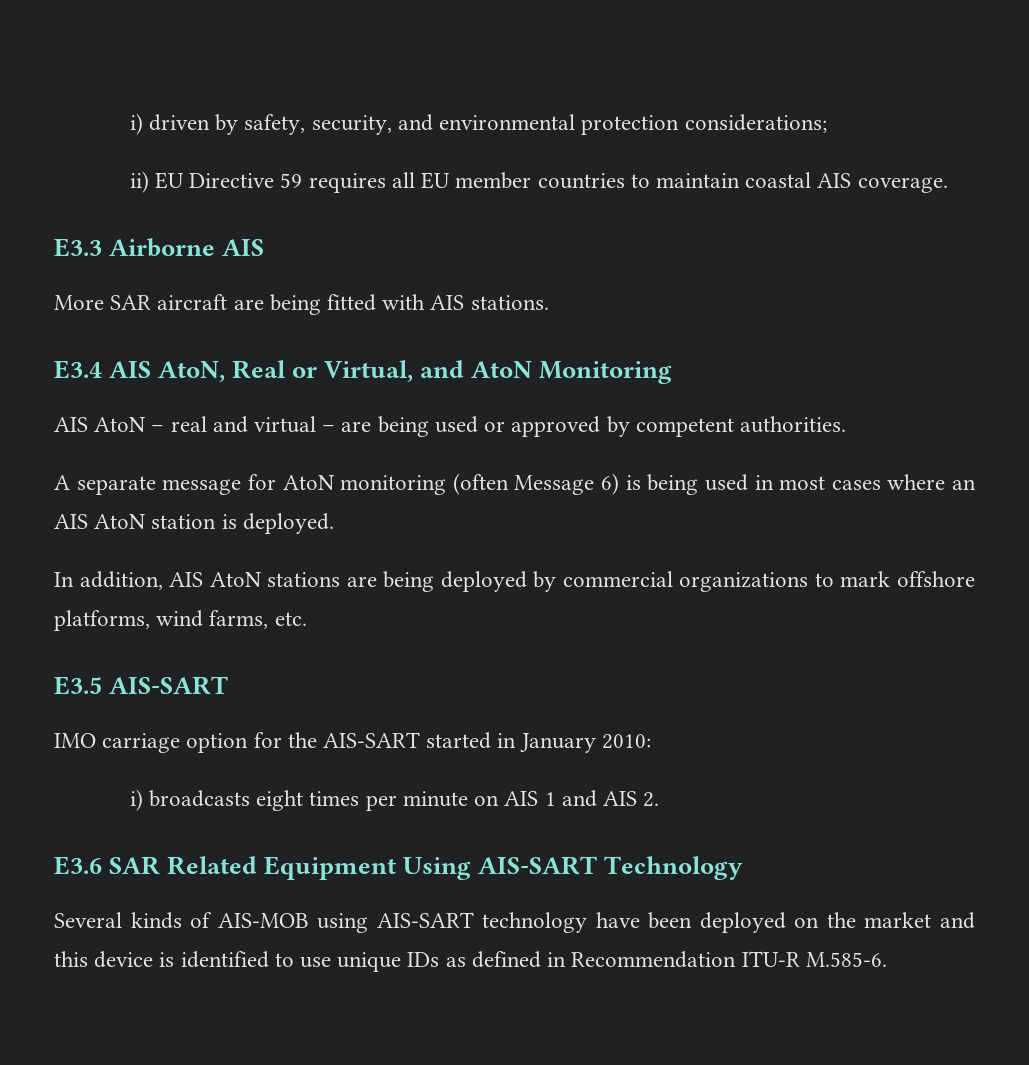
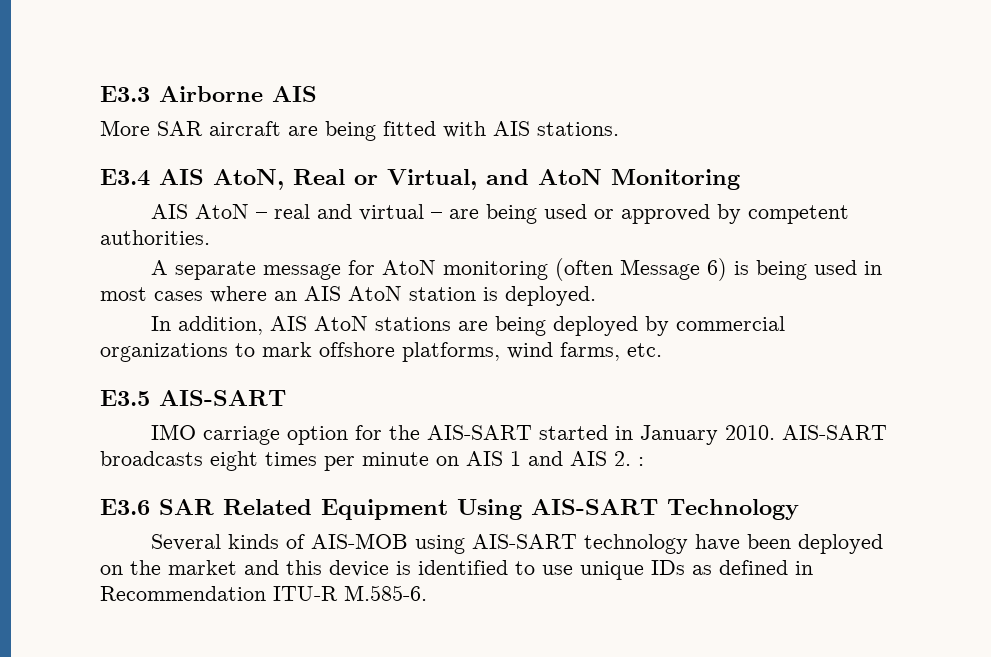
- i) driven by safety, security, and environmental protection considerations;
- ii) EU Directive 59 requires all EU member countries to maintain coastal AIS coverage.
- IMO carriage option for the AIS-SART started in January 2010:
- i) broadcasts eight times per minute on AIS 1 and AIS 2.
+ IMO carriage option for the AIS-SART started in January 2010. AIS-SART broadcasts eight times per minute on AIS 1 and AIS 2. :

